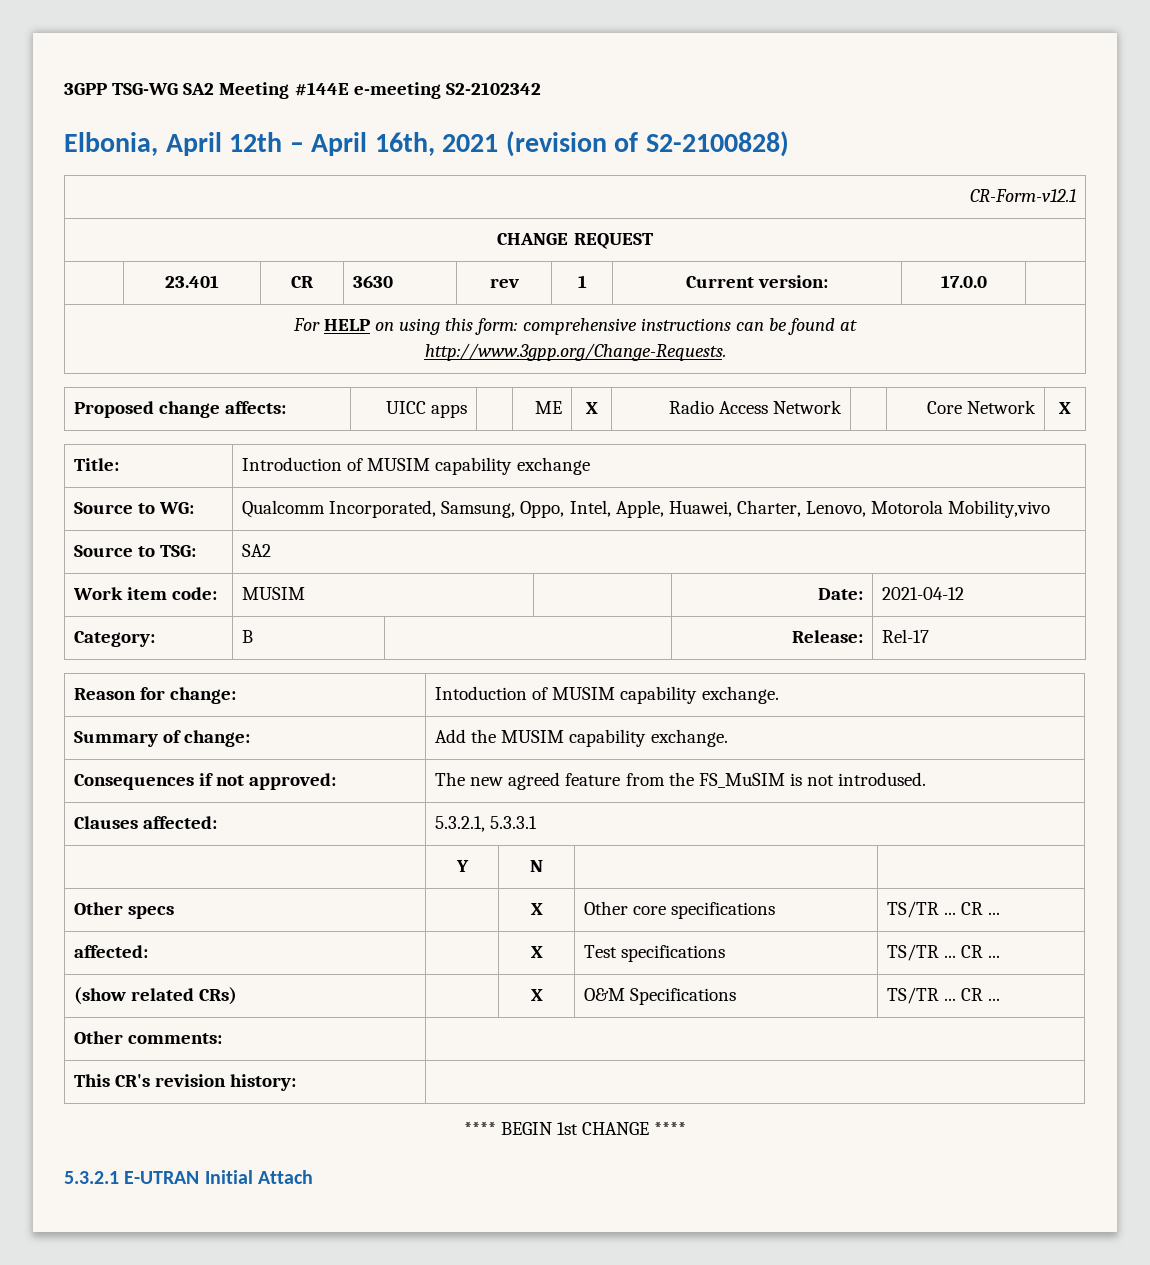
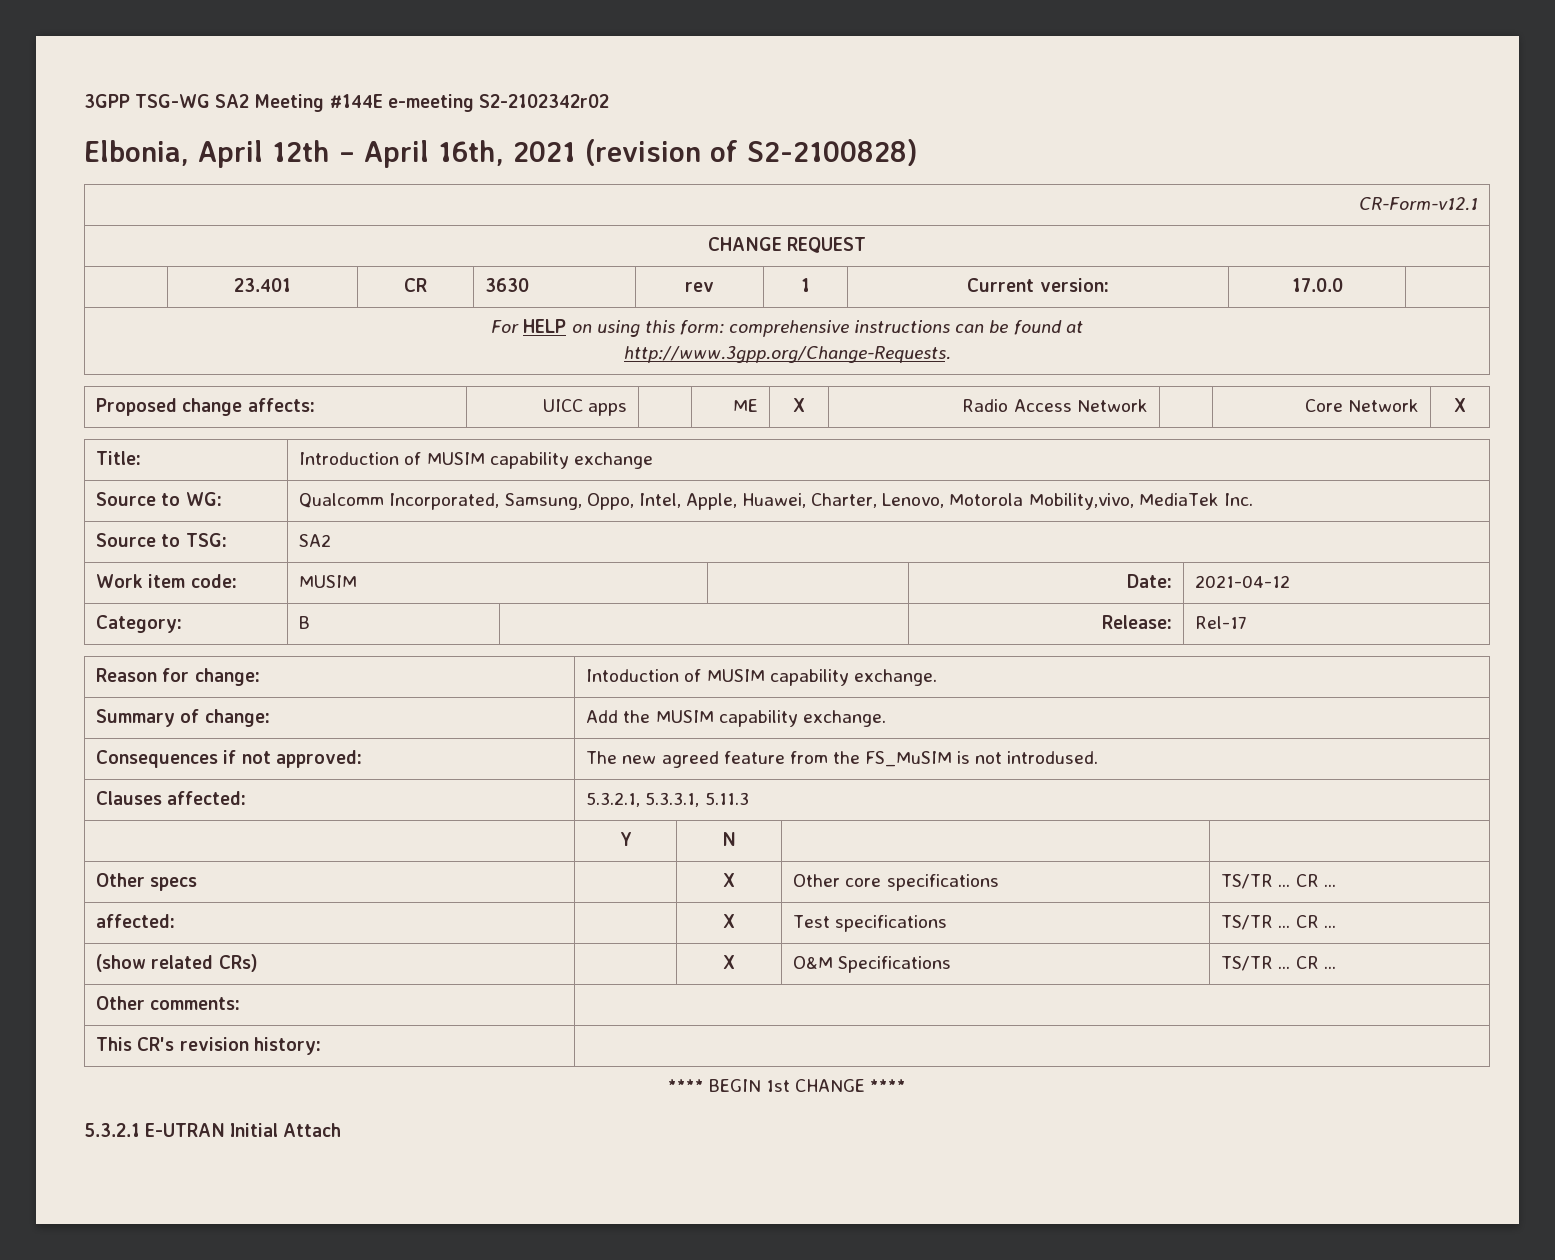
- 3GPP TSG-WG SA2 Meeting #144E e-meeting S2-2102342
+ 3GPP TSG-WG SA2 Meeting #144E e-meeting S2-2102342r02
- Source to WG: | Qualcomm Incorporated, Samsung, Oppo, Intel, Apple, Huawei, Charter, Lenovo, Motorola Mobility,vivo
+ Source to WG: | Qualcomm Incorporated, Samsung, Oppo, Intel, Apple, Huawei, Charter, Lenovo, Motorola Mobility,vivo, MediaTek Inc.
- Clauses affected: | 5.3.2.1, 5.3.3.1
+ Clauses affected: | 5.3.2.1, 5.3.3.1, 5.11.3

